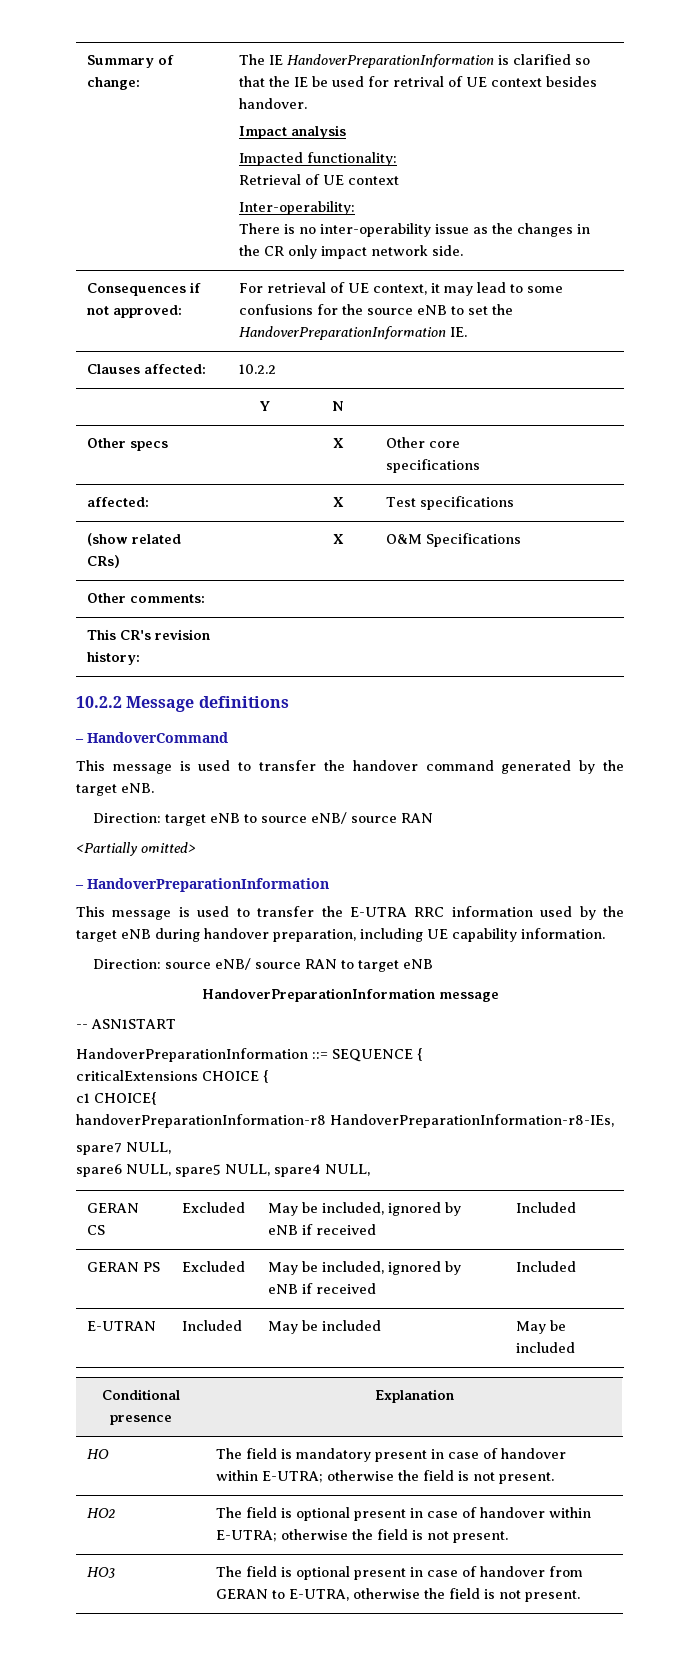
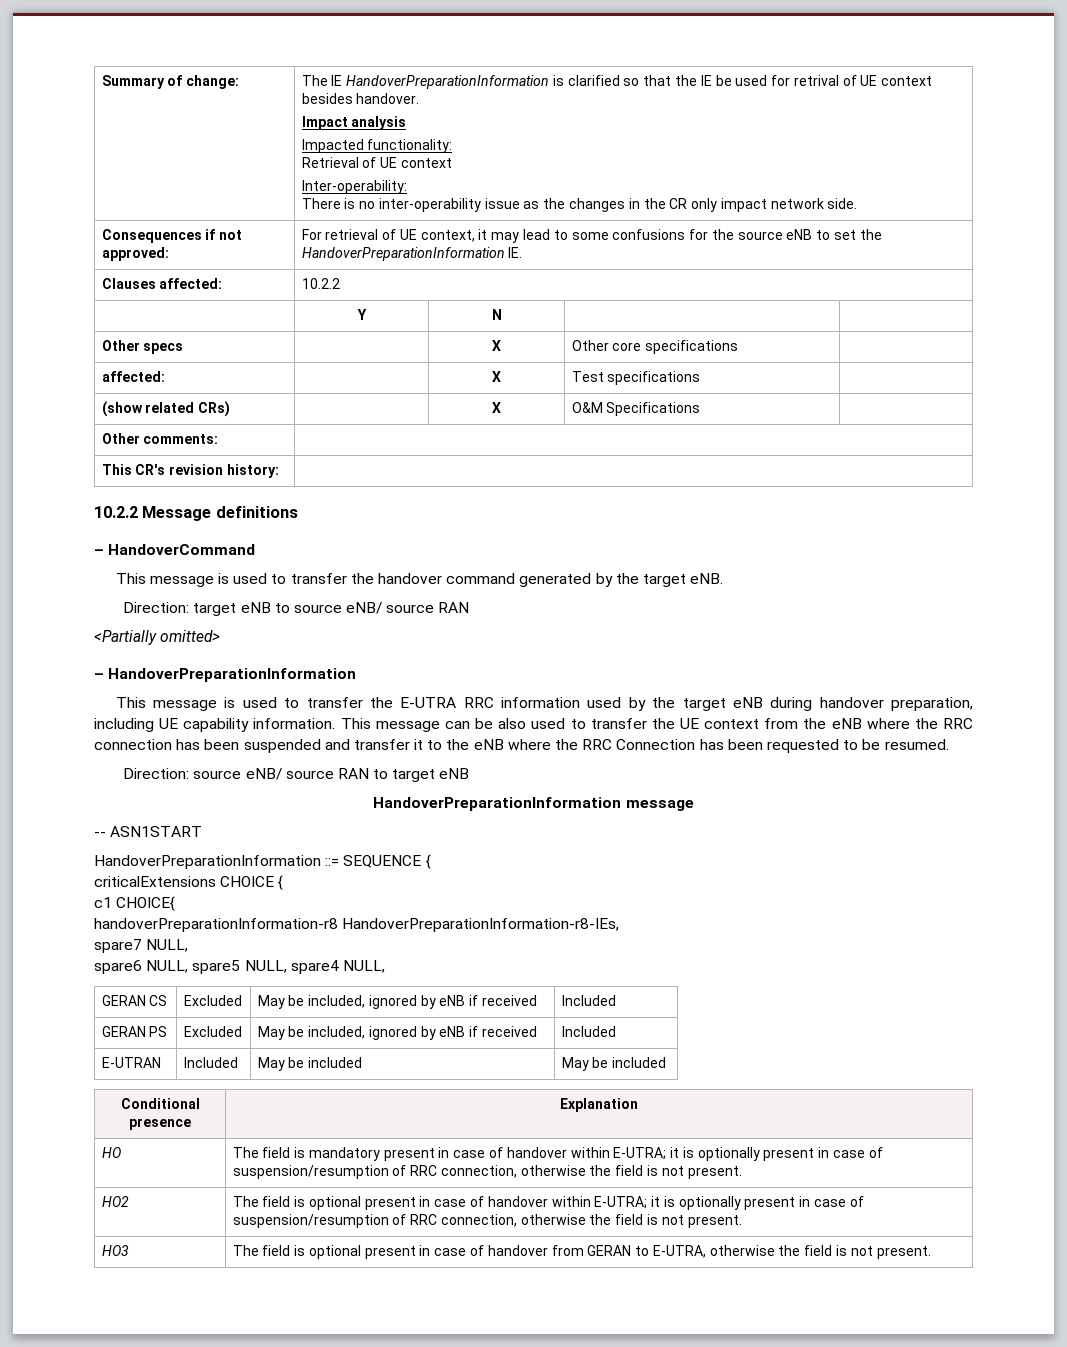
+ This message can be also used to transfer the UE context from the eNB where the RRC connection has been suspended and transfer it to the eNB where the RRC Connection has been requested to be resumed.
- HO | The field is mandatory present in case of handover within E-UTRA; otherwise the field is not present.
+ HO | The field is mandatory present in case of handover within E-UTRA; it is optionally present in case of suspension/resumption of RRC connection, otherwise the field is not present.
- HO2 | The field is optional present in case of handover within E-UTRA; otherwise the field is not present.
+ HO2 | The field is optional present in case of handover within E-UTRA; it is optionally present in case of suspension/resumption of RRC connection, otherwise the field is not present.

